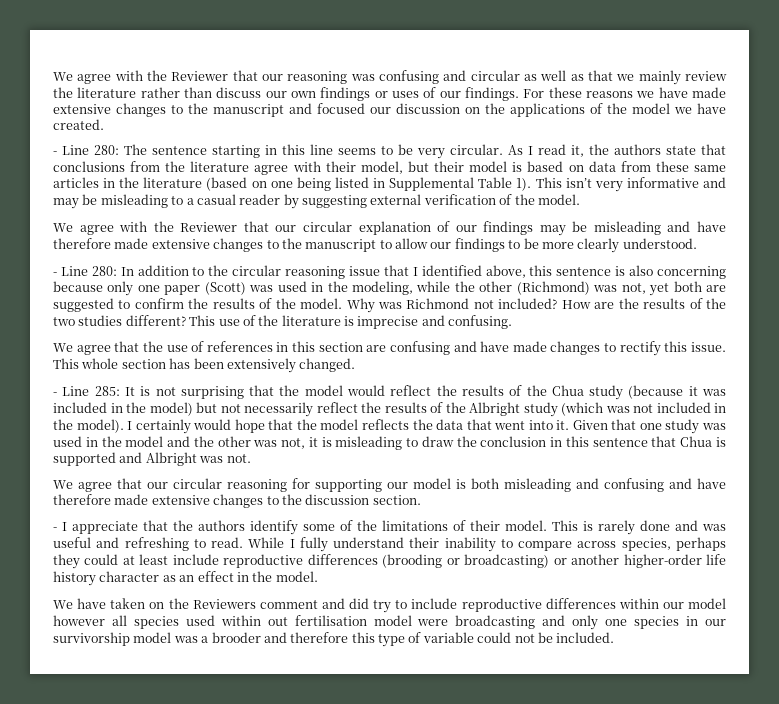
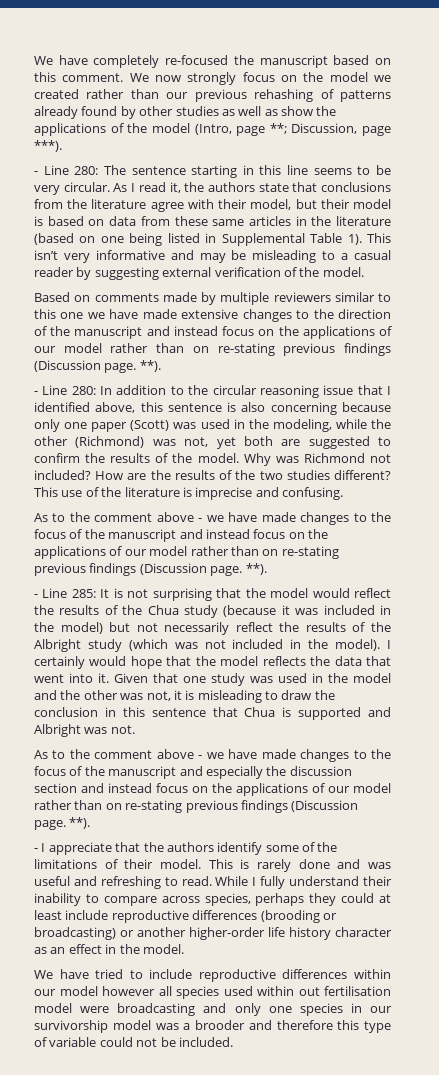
- We agree with the Reviewer that our reasoning was confusing and circular as well as that we mainly review the literature rather than discuss our own findings or uses of our findings. For these reasons we have made extensive changes to the manuscript and focused our discussion on the applications of the model we have created.
+ We have completely re-focused the manuscript based on this comment. We now strongly focus on the model we created rather than our previous rehashing of patterns already found by other studies as well as show the applications of the model (Intro, page **; Discussion, page ***).
- We agree with the Reviewer that our circular explanation of our findings may be misleading and have therefore made extensive changes to the manuscript to allow our findings to be more clearly understood.
+ Based on comments made by multiple reviewers similar to this one we have made extensive changes to the direction of the manuscript and instead focus on the applications of our model rather than on re-stating previous findings (Discussion page. **).
- We agree that the use of references in this section are confusing and have made changes to rectify this issue. This whole section has been extensively changed.
+ As to the comment above - we have made changes to the focus of the manuscript and instead focus on the applications of our model rather than on re-stating previous findings (Discussion page. **).
- We agree that our circular reasoning for supporting our model is both misleading and confusing and have therefore made extensive changes to the discussion section.
+ As to the comment above - we have made changes to the focus of the manuscript and especially the discussion section and instead focus on the applications of our model rather than on re-stating previous findings (Discussion page. **).
- We have taken on the Reviewers comment and did try to include reproductive differences within our model however all species used within out fertilisation model were broadcasting and only one species in our survivorship model was a brooder and therefore this type of variable could not be included.
+ We have tried to include reproductive differences within our model however all species used within out fertilisation model were broadcasting and only one species in our survivorship model was a brooder and therefore this type of variable could not be included.

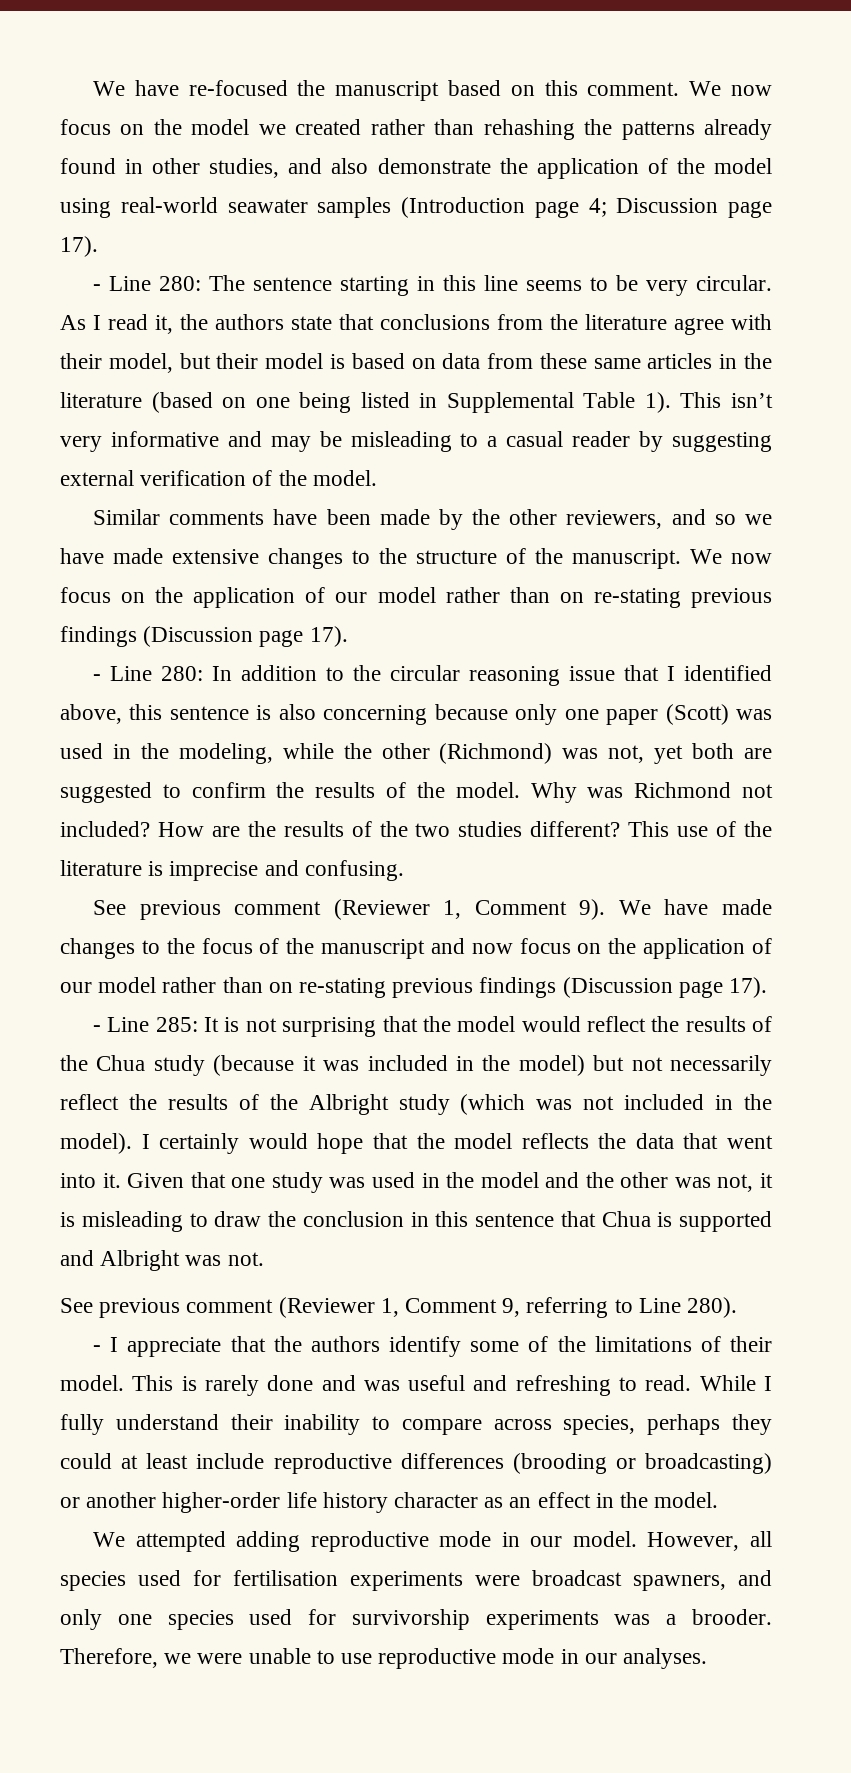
- We have completely re-focused the manuscript based on this comment.
+ We have re-focused the manuscript based on this comment.
- We now strongly focus on the model we created rather than our previous rehashing of patterns already found by other studies as well as show the applications of the model (Intro, page **; Discussion, page ***).
+ We now focus on the model we created rather than rehashing the patterns already found in other studies, and also demonstrate the application of the model using real-world seawater samples (Introduction page 4; Discussion page 17).
- Based on comments made by multiple reviewers similar to this one we have made extensive changes to the direction of the manuscript and instead focus on the applications of our model rather than on re-stating previous findings (Discussion page. **).
+ Similar comments have been made by the other reviewers, and so we have made extensive changes to the structure of the manuscript. We now focus on the application of our model rather than on re-stating previous findings (Discussion page 17).
- As to the comment above - we have made changes to the focus of the manuscript and instead focus on the applications of our model rather than on re-stating previous findings (Discussion page. **).
+ See previous comment (Reviewer 1, Comment 9). We have made changes to the focus of the manuscript and now focus on the application of our model rather than on re-stating previous findings (Discussion page 17).
- As to the comment above - we have made changes to the focus of the manuscript and especially the discussion section and instead focus on the applications of our model rather than on re-stating previous findings (Discussion page. **).
+ See previous comment (Reviewer 1, Comment 9, referring to Line 280).
- We have tried to include reproductive differences within our model however all species used within out fertilisation model were broadcasting and only one species in our survivorship model was a brooder and therefore this type of variable could not be included.
+ We attempted adding reproductive mode in our model. However, all species used for fertilisation experiments were broadcast spawners, and only one species used for survivorship experiments was a brooder. Therefore, we were unable to use reproductive mode in our analyses.

